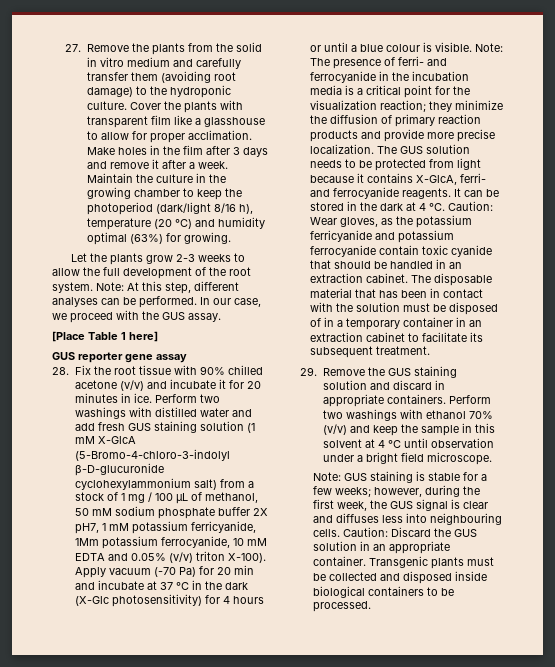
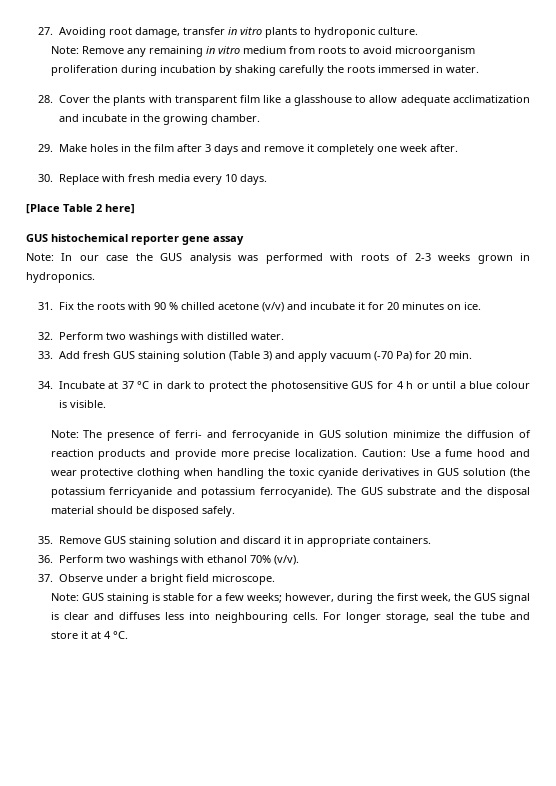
- 27. Remove the plants from the solid in vitro medium and carefully transfer them (avoiding root damage) to the hydroponic culture. Cover the plants with transparent film like a glasshouse to allow for proper acclimation. Make holes in the film after 3 days and remove it after a week. Maintain the culture in the growing chamber to keep the photoperiod (dark/light 8/16 h), temperature (20 °C) and humidity optimal (63%) for growing.
- Let the plants grow 2-3 weeks to allow the full development of the root system. Note: At this step, different analyses can be performed. In our case, we proceed with the GUS assay.
+ 27. Avoiding root damage, transfer in vitro plants to hydroponic culture.
+ Note: Remove any remaining in vitro medium from roots to avoid microorganism proliferation during incubation by shaking carefully the roots immersed in water.
+ 28. Cover the plants with transparent film like a glasshouse to allow adequate acclimatization and incubate in the growing chamber.
+ 29. Make holes in the film after 3 days and remove it completely one week after.
+ 30. Replace with fresh media every 10 days.
- [Place Table 1 here]
+ [Place Table 2 here]
- GUS reporter gene assay
+ GUS histochemical reporter gene assay
- 28. Fix the root tissue with 90% chilled acetone (v/v) and incubate it for 20 minutes in ice. Perform two washings with distilled water and add fresh GUS staining solution (1 mM X-GlcA (5-Bromo-4-chloro-3-indolyl β-D-glucuronide cyclohexylammonium salt) from a stock of 1 mg / 100 μL of methanol, 50 mM sodium phosphate buffer 2X pH7, 1 mM potassium ferricyanide, 1Mm potassium ferrocyanide, 10 mM EDTA and 0.05% (v/v) triton X-100). Apply vacuum (-70 Pa) for 20 min and incubate at 37 °C in the dark (X-Glc photosensitivity) for 4 hours or until a blue colour is visible. Note: The presence of ferri- and ferrocyanide in the incubation media is a critical point for the visualization reaction; they minimize the diffusion of primary reaction products and provide more precise localization.
+ Note: In our case the GUS analysis was performed with roots of 2-3 weeks grown in hydroponics.
+ 31. Fix the roots with 90 % chilled acetone (v/v) and incubate it for 20 minutes on ice.
+ 32. Perform two washings with distilled water.
+ 33. Add fresh GUS staining solution (Table 3) and apply vacuum (-70 Pa) for 20 min.
+ 34. Incubate at 37 °C in dark to protect the photosensitive GUS for 4 h or until a blue colour is visible.
+ Note: The presence of ferri- and ferrocyanide in GUS solution minimize the diffusion of reaction products and provide more precise localization.
- The GUS solution needs to be protected from light because it contains X-GlcA, ferri- and ferrocyanide reagents. It can be stored in the dark at 4 °C. Caution: Wear gloves, as the potassium ferricyanide and potassium ferrocyanide contain toxic cyanide that should be handled in an extraction cabinet. The disposable material that has been in contact with the solution must be disposed of in a temporary container in an extraction cabinet to facilitate its subsequent treatment.
- 29. Remove the GUS staining solution and discard in appropriate containers. Perform two washings with ethanol 70% (v/v) and keep the sample in this solvent at 4 °C until observation under a bright field microscope.
+ Caution: Use a fume hood and wear protective clothing when handling the toxic cyanide derivatives in GUS solution (the potassium ferricyanide and potassium ferrocyanide). The GUS substrate and the disposal material should be disposed safely.
+ 35. Remove GUS staining solution and discard it in appropriate containers.
+ 36. Perform two washings with ethanol 70% (v/v).
+ 37. Observe under a bright field microscope.
- Caution: Discard the GUS solution in an appropriate container. Transgenic plants must be collected and disposed inside biological containers to be processed.
+ For longer storage, seal the tube and store it at 4 °C.

